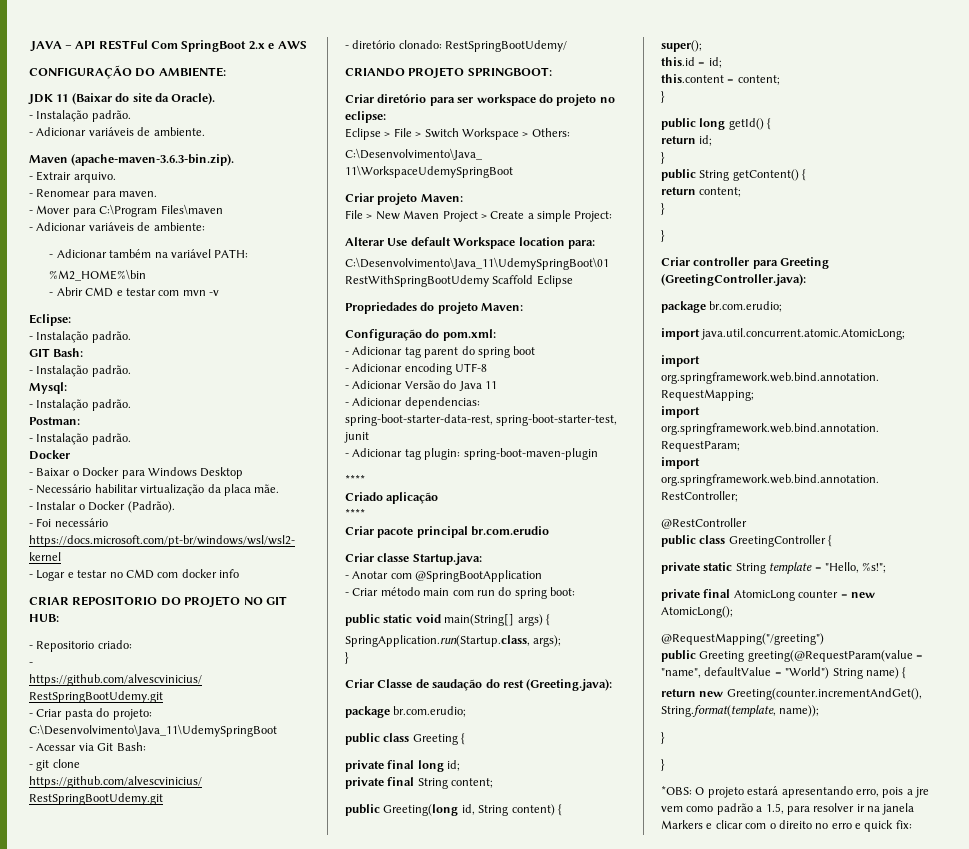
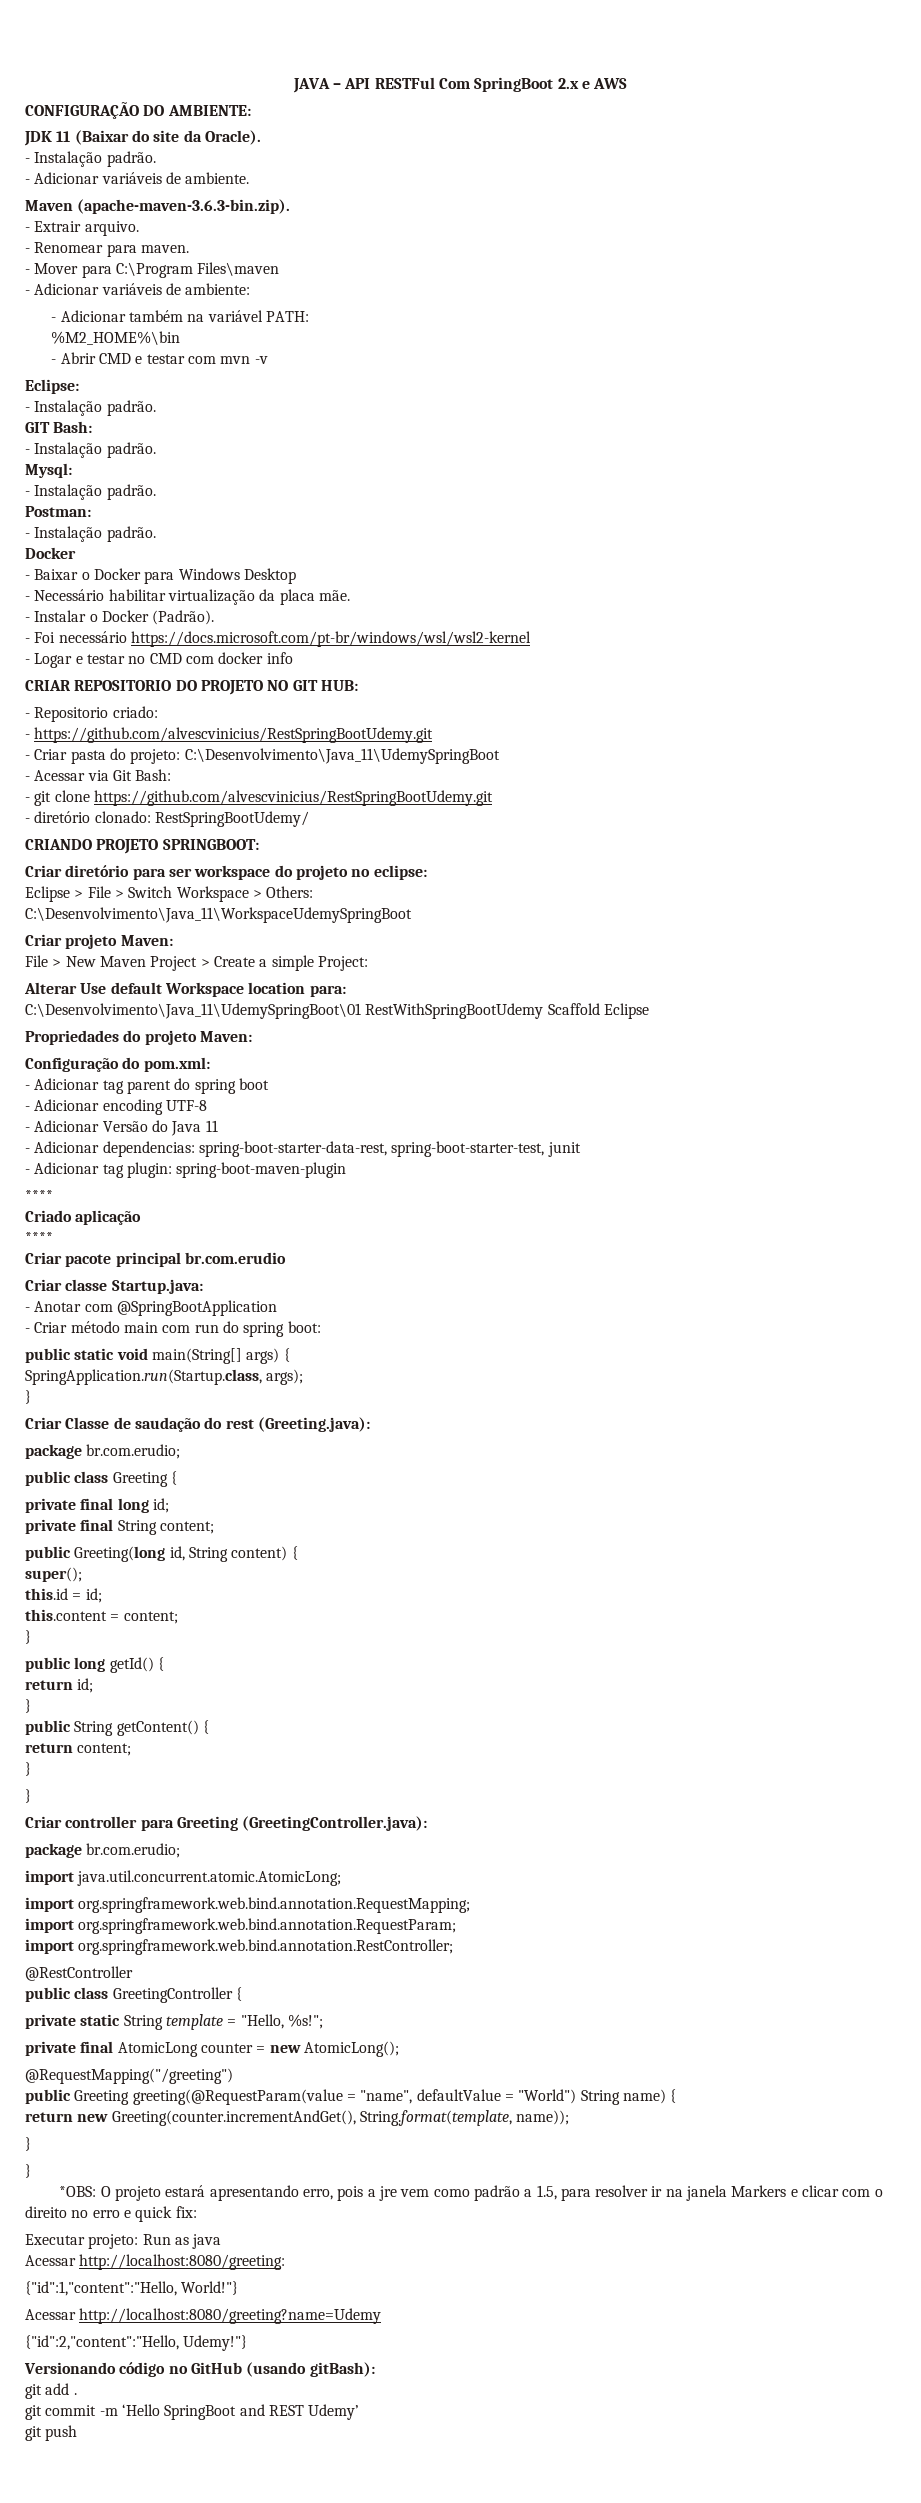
+ Executar projeto: Run as java
+ Acessar http://localhost:8080/greeting:
+ {"id":1,"content":"Hello, World!"}
+ Acessar http://localhost:8080/greeting?name=Udemy
+ {"id":2,"content":"Hello, Udemy!"}
+ Versionando código no GitHub (usando gitBash):
+ git add .
+ git commit -m ‘Hello SpringBoot and REST Udemy’
+ git push

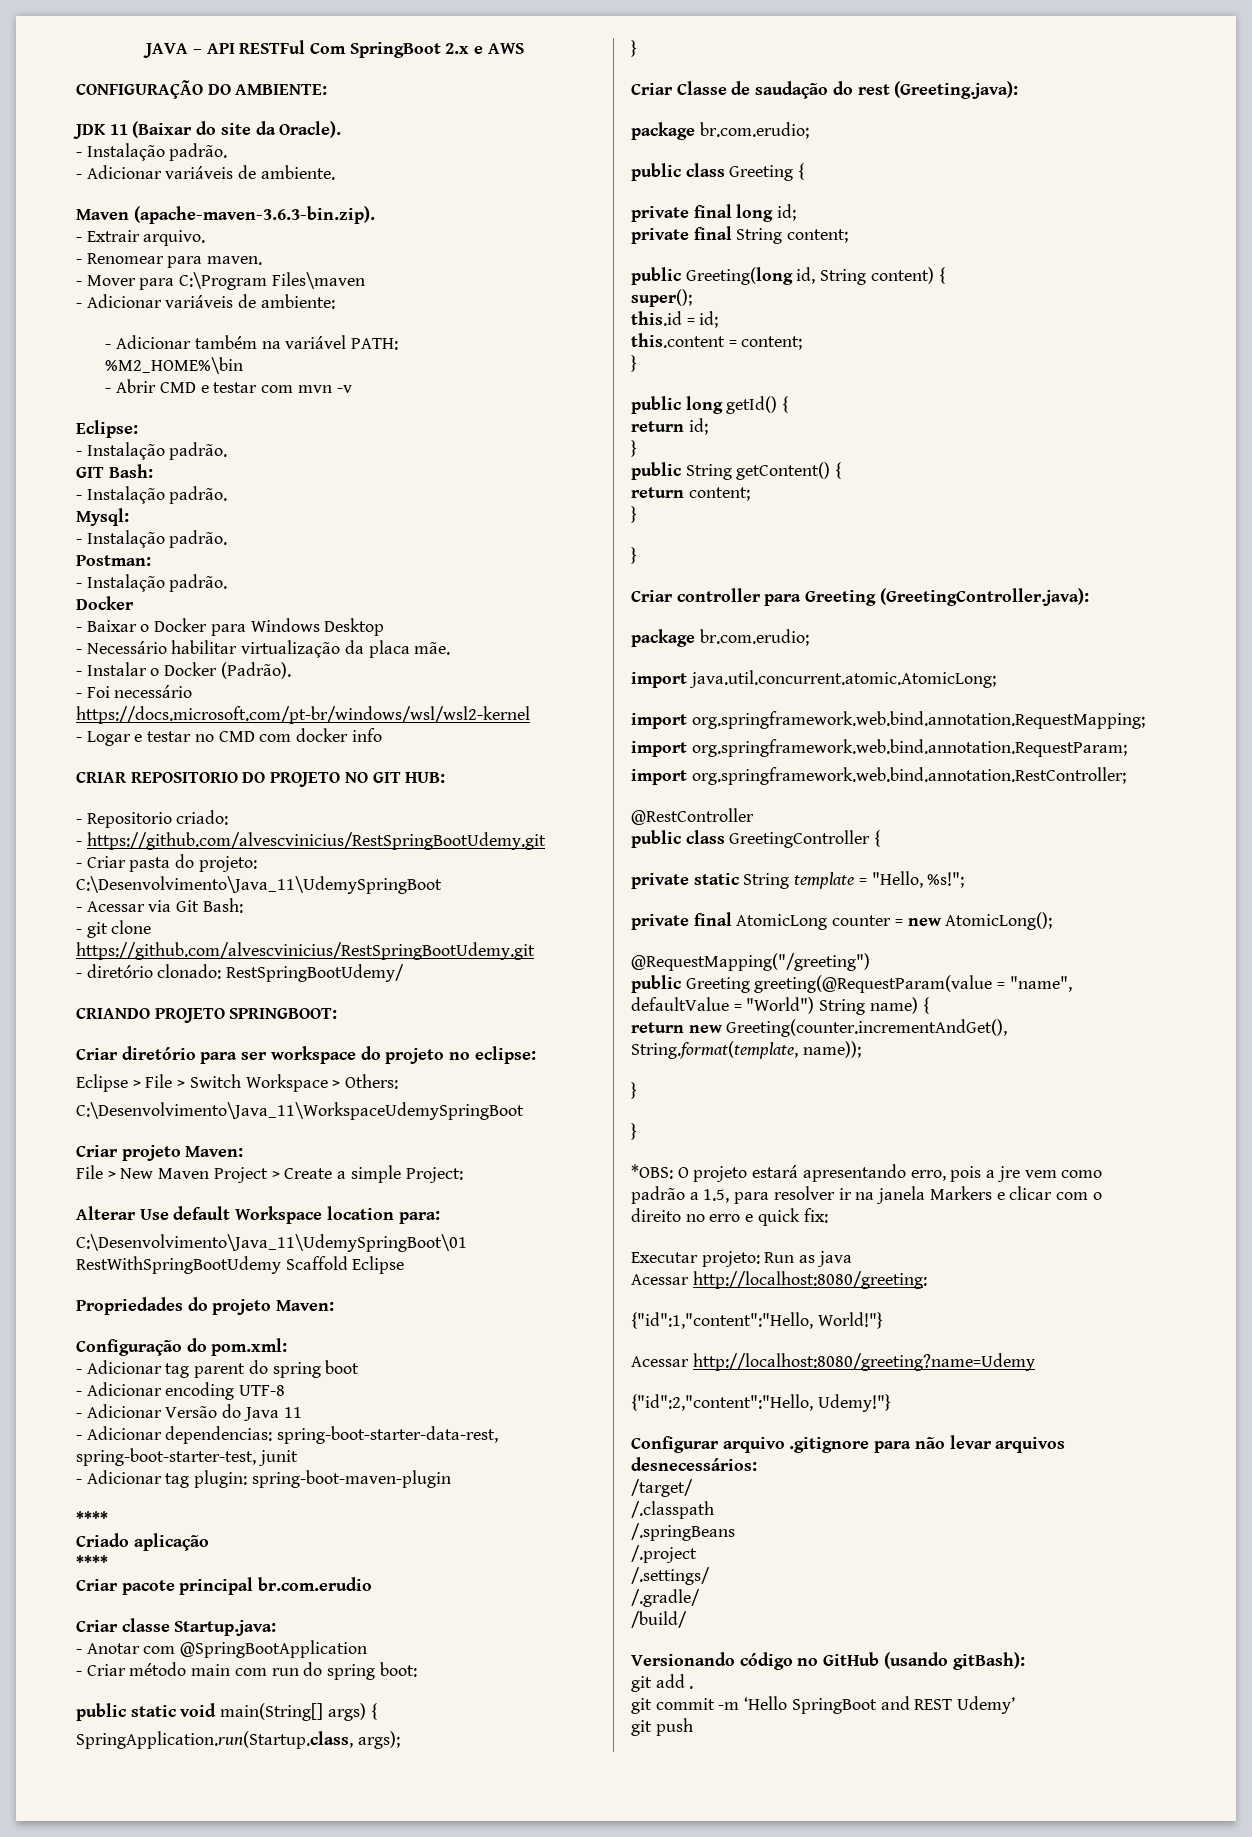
+ Configurar arquivo .gitignore para não levar arquivos desnecessários:
+ /target/
+ /.classpath
+ /.springBeans
+ /.project
+ /.settings/
+ /.gradle/
+ /build/

